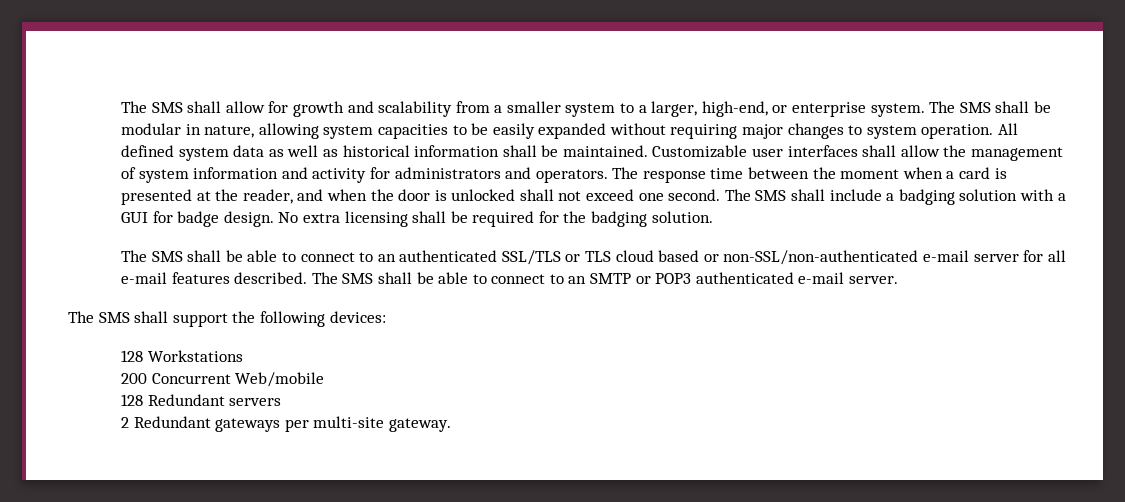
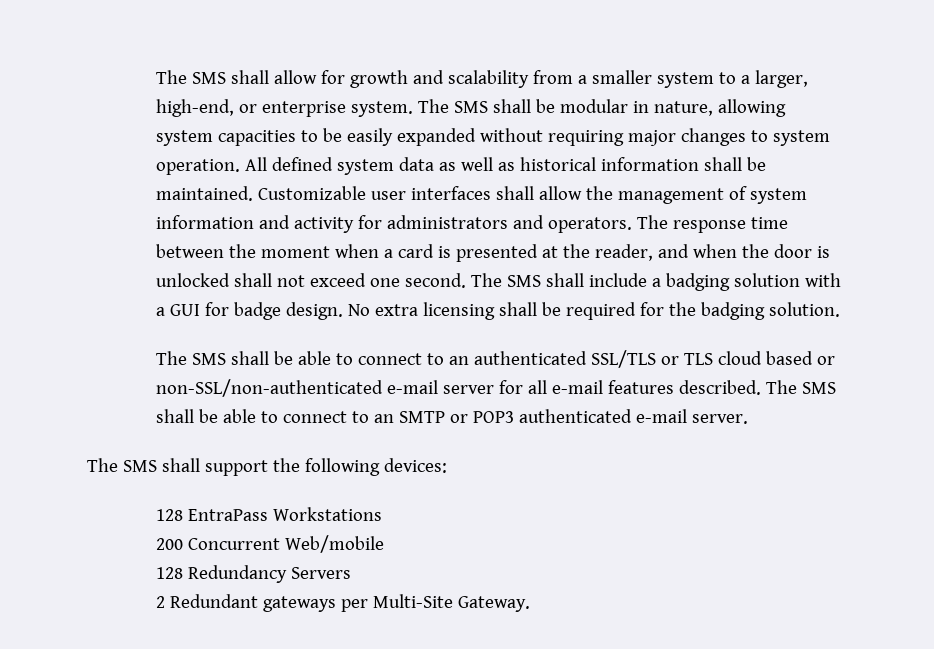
- 128 Workstations
+ 128 EntraPass Workstations
- 128 Redundant servers
+ 128 Redundancy Servers
- 2 Redundant gateways per multi-site gateway.
+ 2 Redundant gateways per Multi-Site Gateway.

